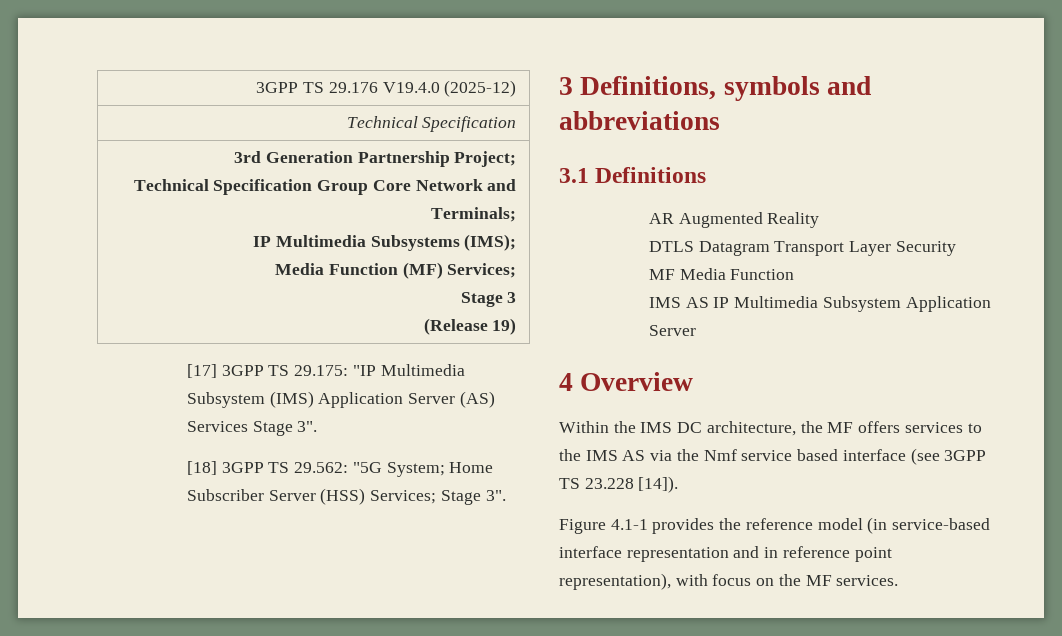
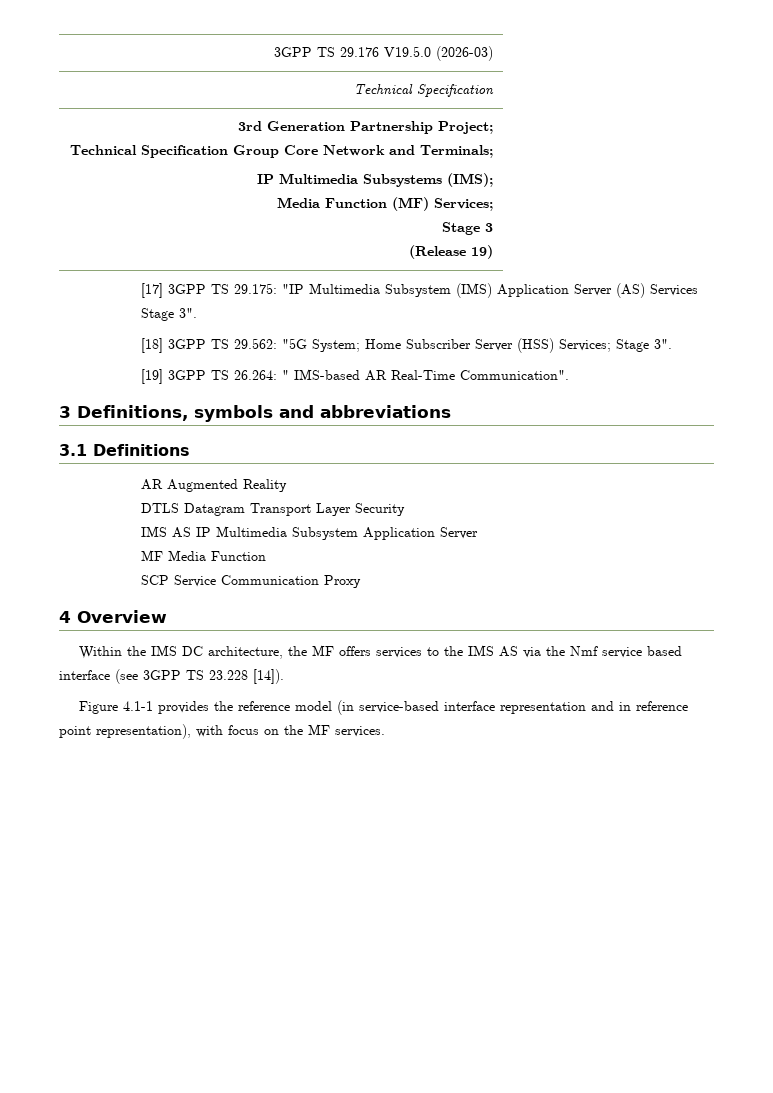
- 3GPP TS 29.176 V19.4.0 (2025-12)
+ 3GPP TS 29.176 V19.5.0 (2026-03)
+ [19] 3GPP TS 26.264: " IMS-based AR Real-Time Communication".
- MF Media Function
+ MF Media Function
+ SCP Service Communication Proxy

